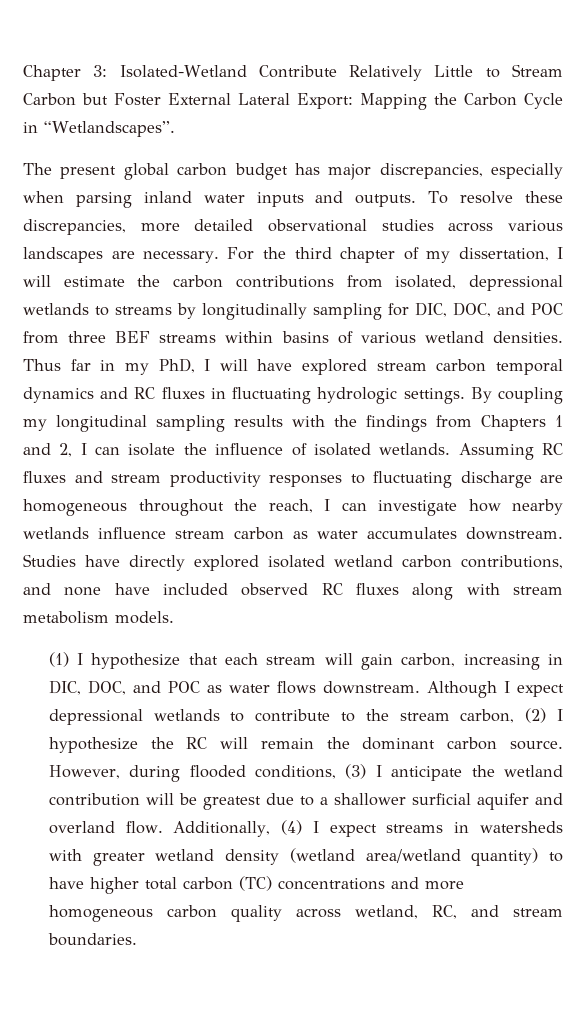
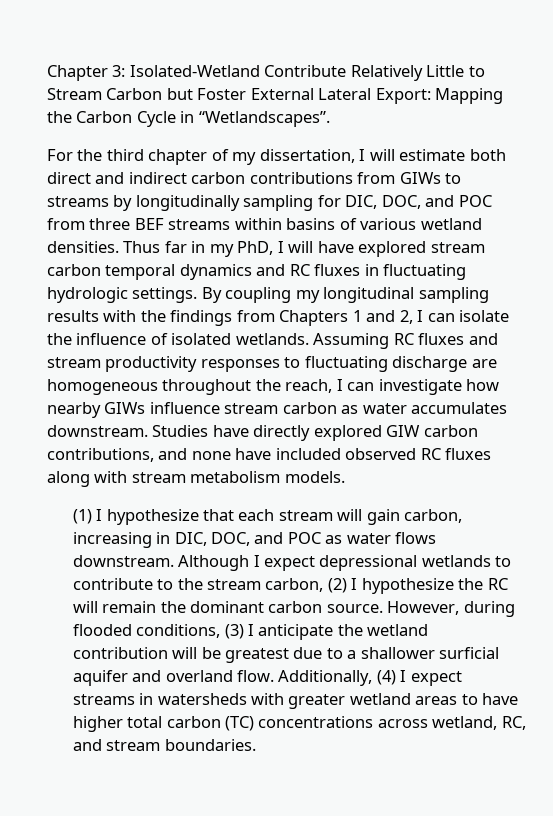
- The present global carbon budget has major discrepancies, especially when parsing inland water inputs and outputs. To resolve these discrepancies, more detailed observational studies across various landscapes are necessary. For the third chapter of my dissertation, I will estimate the carbon contributions from isolated, depressional wetlands to streams by longitudinally sampling for DIC, DOC, and POC from three BEF streams within basins of various wetland densities.
+ For the third chapter of my dissertation, I will estimate both direct and indirect carbon contributions from GIWs to streams by longitudinally sampling for DIC, DOC, and POC from three BEF streams within basins of various wetland densities.
- Assuming RC fluxes and stream productivity responses to fluctuating discharge are homogeneous throughout the reach, I can investigate how nearby wetlands influence stream carbon as water accumulates downstream.
+ Assuming RC fluxes and stream productivity responses to fluctuating discharge are homogeneous throughout the reach, I can investigate how nearby GIWs influence stream carbon as water accumulates downstream.
- Studies have directly explored isolated wetland carbon contributions, and none have included observed RC fluxes along with stream metabolism models.
+ Studies have directly explored GIW carbon contributions, and none have included observed RC fluxes along with stream metabolism models.
- Additionally, (4) I expect streams in watersheds with greater wetland density (wetland area/wetland quantity) to have higher total carbon (TC) concentrations and more homogeneous carbon quality across wetland, RC, and stream boundaries.
+ Additionally, (4) I expect streams in watersheds with greater wetland areas to have higher total carbon (TC) concentrations across wetland, RC, and stream boundaries.

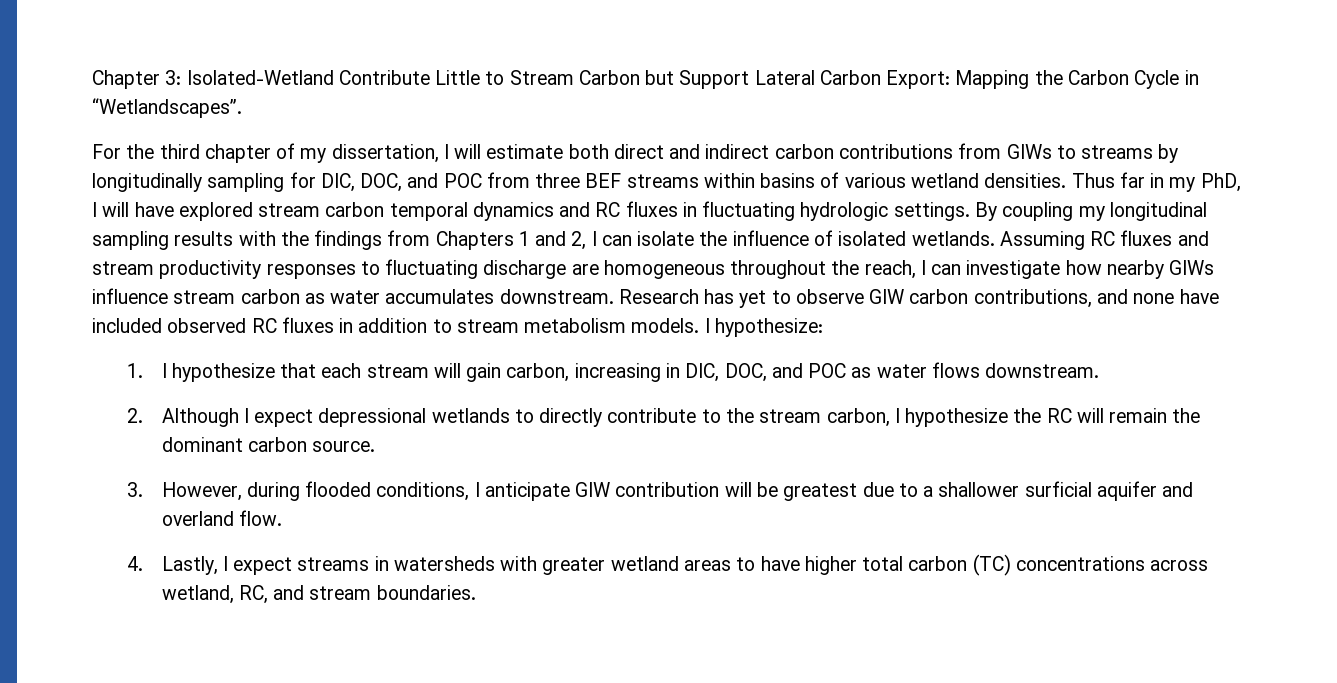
- Chapter 3: Isolated-Wetland Contribute Relatively Little to Stream Carbon but Foster External Lateral Export: Mapping the Carbon Cycle in “Wetlandscapes”.
+ Chapter 3: Isolated-Wetland Contribute Little to Stream Carbon but Support Lateral Carbon Export: Mapping the Carbon Cycle in “Wetlandscapes”.
- Studies have directly explored GIW carbon contributions, and none have included observed RC fluxes along with stream metabolism models.
- (1) I hypothesize that each stream will gain carbon, increasing in DIC, DOC, and POC as water flows downstream. Although I expect depressional wetlands to contribute to the stream carbon, (2) I hypothesize the RC will remain the dominant carbon source. However, during flooded conditions, (3) I anticipate the wetland contribution will be greatest due to a shallower surficial aquifer and overland flow. Additionally, (4) I expect streams in watersheds with greater wetland areas to have higher total carbon (TC) concentrations across wetland, RC, and stream boundaries.
+ Research has yet to observe GIW carbon contributions, and none have included observed RC fluxes in addition to stream metabolism models. I hypothesize:
+ 1. I hypothesize that each stream will gain carbon, increasing in DIC, DOC, and POC as water flows downstream.
+ 2. Although I expect depressional wetlands to directly contribute to the stream carbon, I hypothesize the RC will remain the dominant carbon source.
+ 3. However, during flooded conditions, I anticipate GIW contribution will be greatest due to a shallower surficial aquifer and overland flow.
+ 4. Lastly, I expect streams in watersheds with greater wetland areas to have higher total carbon (TC) concentrations across wetland, RC, and stream boundaries.

